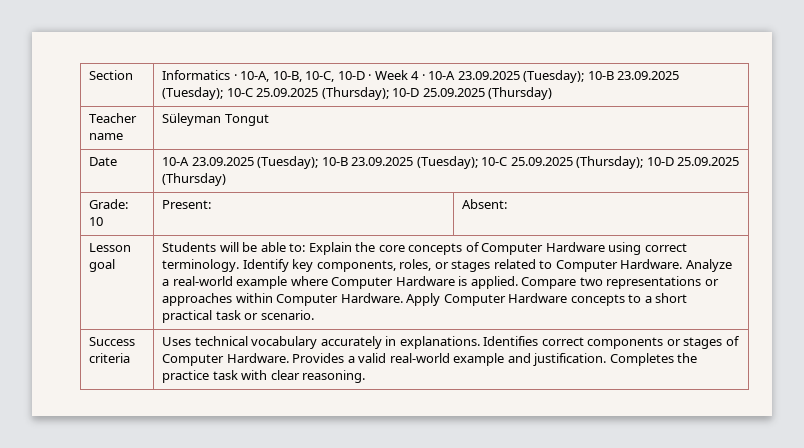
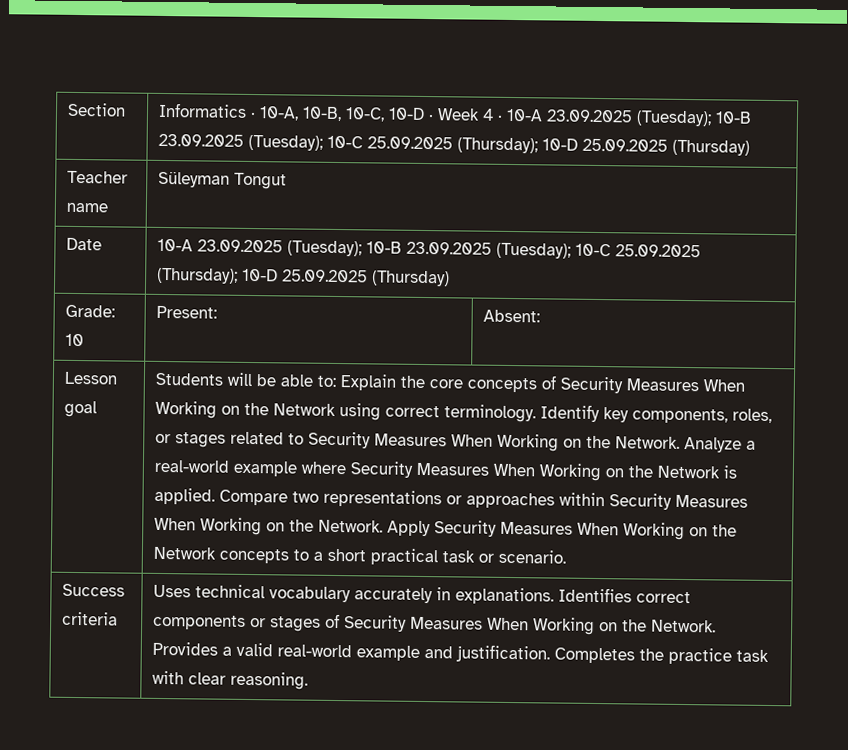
- Students will be able to: Explain the core concepts of Computer Hardware using correct terminology.
+ Students will be able to: Explain the core concepts of Security Measures When Working on the Network using correct terminology.
- Identify key components, roles, or stages related to Computer Hardware.
+ Identify key components, roles, or stages related to Security Measures When Working on the Network.
- Analyze a real-world example where Computer Hardware is applied.
+ Analyze a real-world example where Security Measures When Working on the Network is applied.
- Compare two representations or approaches within Computer Hardware. Apply Computer Hardware concepts to a short practical task or scenario.
+ Compare two representations or approaches within Security Measures When Working on the Network. Apply Security Measures When Working on the Network concepts to a short practical task or scenario.
- Success criteria | Uses technical vocabulary accurately in explanations. Identifies correct components or stages of Computer Hardware. Provides a valid real-world example and justification. Completes the practice task with clear reasoning.
+ Success criteria | Uses technical vocabulary accurately in explanations. Identifies correct components or stages of Security Measures When Working on the Network. Provides a valid real-world example and justification. Completes the practice task with clear reasoning.

